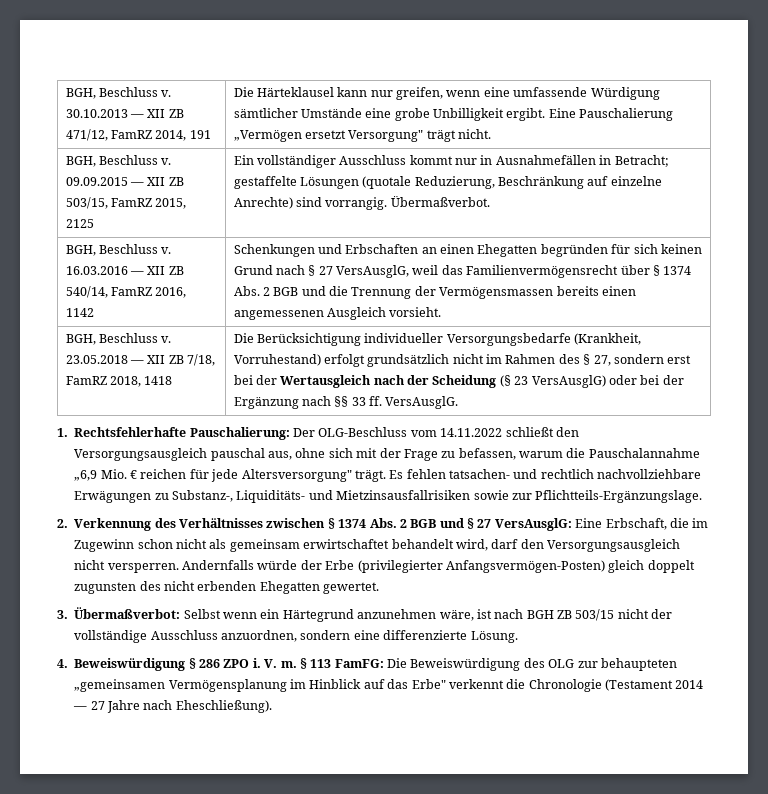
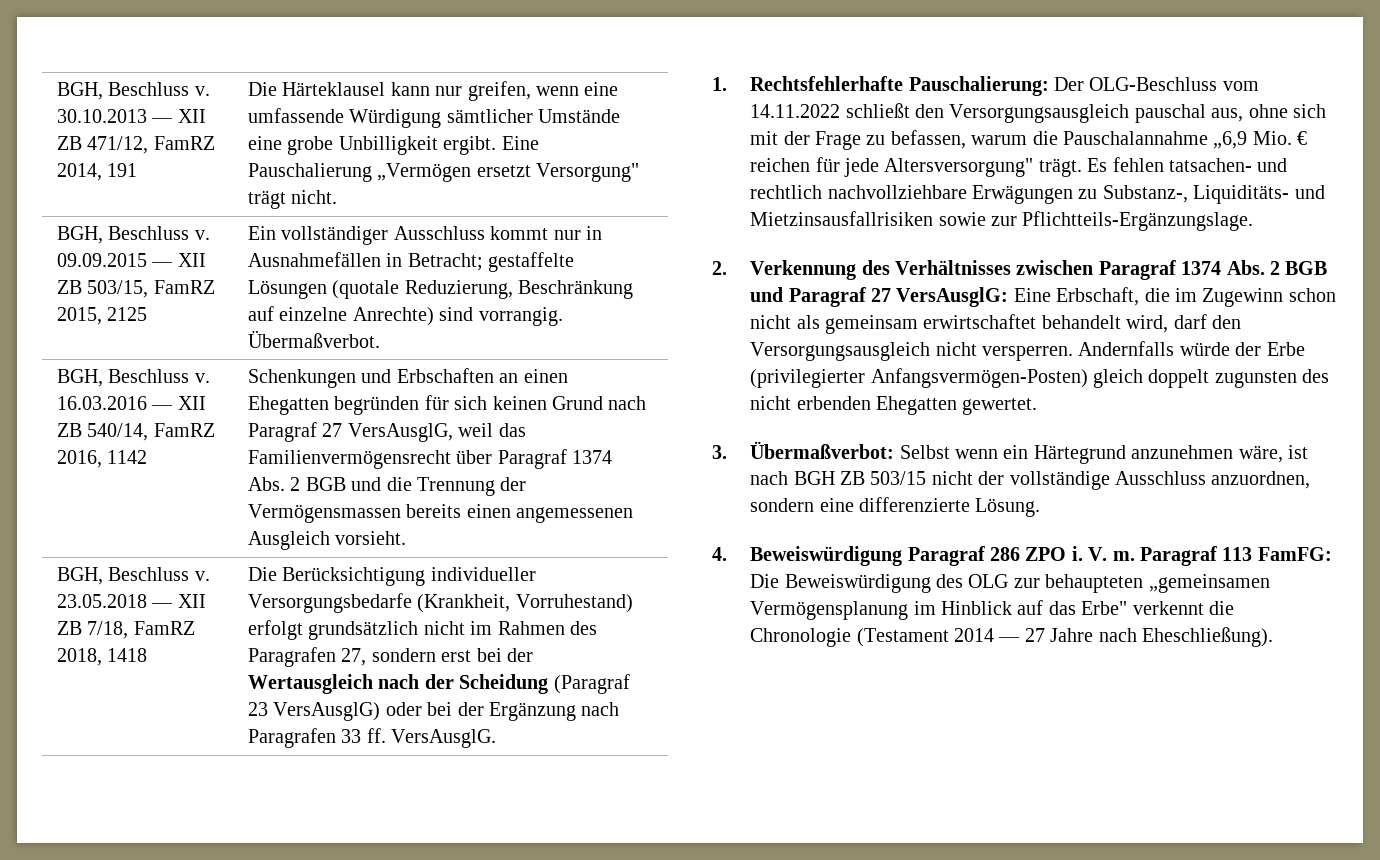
- Schenkungen und Erbschaften an einen Ehegatten begründen für sich keinen Grund nach § 27 VersAusglG, weil das Familienvermögensrecht über § 1374 Abs. 2 BGB und die Trennung der Vermögensmassen bereits einen angemessenen Ausgleich vorsieht.
+ Schenkungen und Erbschaften an einen Ehegatten begründen für sich keinen Grund nach Paragraf 27 VersAusglG, weil das Familienvermögensrecht über Paragraf 1374 Abs. 2 BGB und die Trennung der Vermögensmassen bereits einen angemessenen Ausgleich vorsieht.
- Die Berücksichtigung individueller Versorgungsbedarfe (Krankheit, Vorruhestand) erfolgt grundsätzlich nicht im Rahmen des § 27, sondern erst bei der Wertausgleich nach der Scheidung (§ 23 VersAusglG) oder bei der Ergänzung nach §§ 33 ff. VersAusglG.
+ Die Berücksichtigung individueller Versorgungsbedarfe (Krankheit, Vorruhestand) erfolgt grundsätzlich nicht im Rahmen des Paragrafen 27, sondern erst bei der Wertausgleich nach der Scheidung (Paragraf 23 VersAusglG) oder bei der Ergänzung nach Paragrafen 33 ff. VersAusglG.
- 2. Verkennung des Verhältnisses zwischen § 1374 Abs. 2 BGB und § 27 VersAusglG: Eine Erbschaft, die im Zugewinn schon nicht als gemeinsam erwirtschaftet behandelt wird, darf den Versorgungsausgleich nicht versperren.
+ 2. Verkennung des Verhältnisses zwischen Paragraf 1374 Abs. 2 BGB und Paragraf 27 VersAusglG: Eine Erbschaft, die im Zugewinn schon nicht als gemeinsam erwirtschaftet behandelt wird, darf den Versorgungsausgleich nicht versperren.
- 4. Beweiswürdigung § 286 ZPO i.
+ 4. Beweiswürdigung Paragraf 286 ZPO i.
- § 113 FamFG: Die Beweiswürdigung des OLG zur behaupteten „gemeinsamen Vermögensplanung im Hinblick auf das Erbe" verkennt die Chronologie (Testament 2014 — 27 Jahre nach Eheschließung).
+ Paragraf 113 FamFG: Die Beweiswürdigung des OLG zur behaupteten „gemeinsamen Vermögensplanung im Hinblick auf das Erbe" verkennt die Chronologie (Testament 2014 — 27 Jahre nach Eheschließung).

